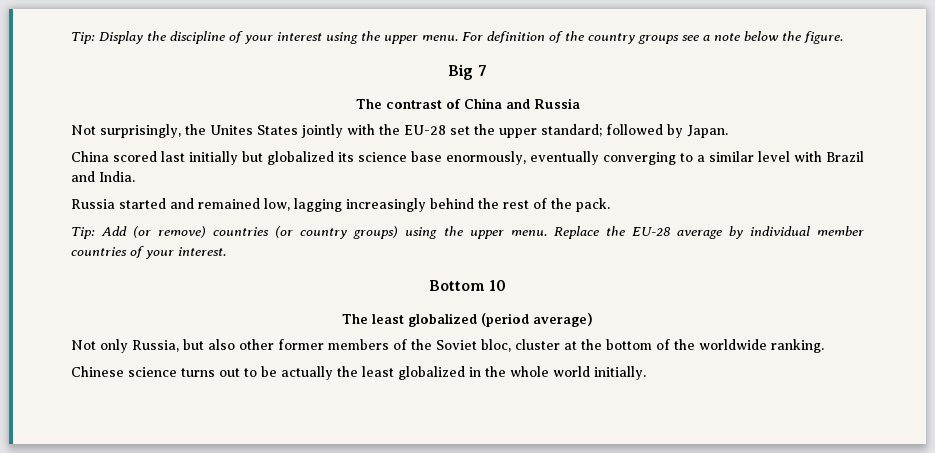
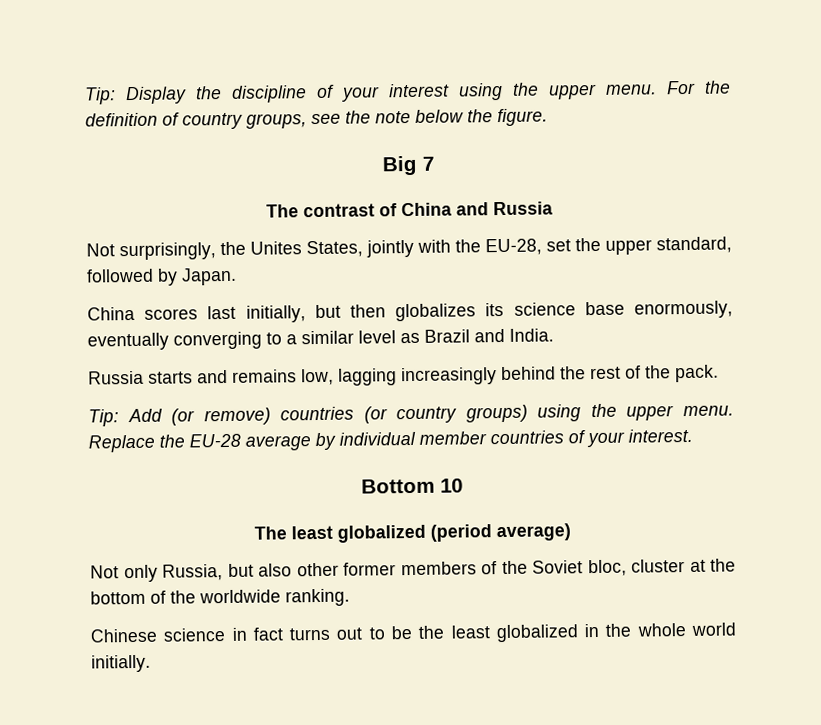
- For definition of the country groups see a note below the figure.
+ For the definition of country groups, see the note below the figure.
- Not surprisingly, the Unites States jointly with the EU-28 set the upper standard; followed by Japan.
+ Not surprisingly, the Unites States, jointly with the EU-28, set the upper standard, followed by Japan.
- China scored last initially but globalized its science base enormously, eventually converging to a similar level with Brazil and India.
+ China scores last initially, but then globalizes its science base enormously, eventually converging to a similar level as Brazil and India.
- Russia started and remained low, lagging increasingly behind the rest of the pack.
+ Russia starts and remains low, lagging increasingly behind the rest of the pack.
- Chinese science turns out to be actually the least globalized in the whole world initially.
+ Chinese science in fact turns out to be the least globalized in the whole world initially.

